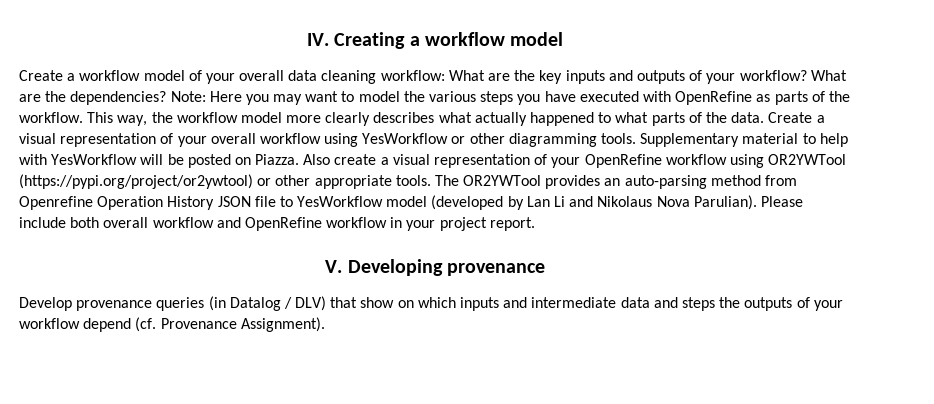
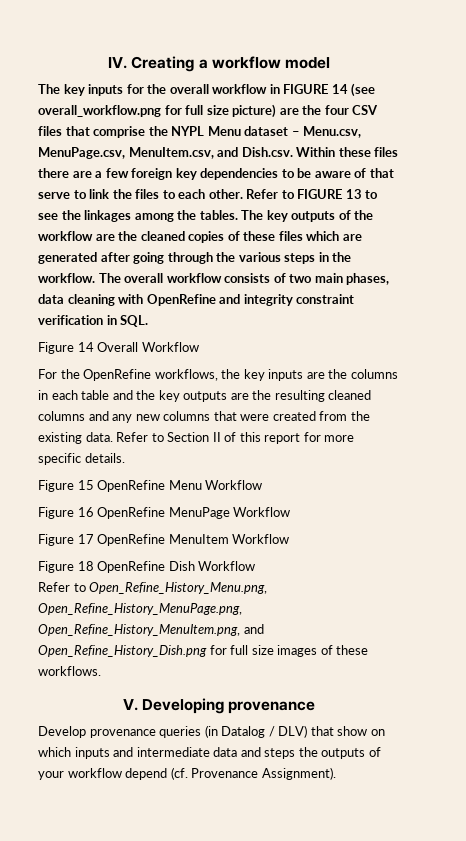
- Create a workflow model of your overall data cleaning workflow: What are the key inputs and outputs of your workflow? What are the dependencies? Note: Here you may want to model the various steps you have executed with OpenRefine as parts of the workflow. This way, the workflow model more clearly describes what actually happened to what parts of the data. Create a visual representation of your overall workflow using YesWorkflow or other diagramming tools. Supplementary material to help with YesWorkflow will be posted on Piazza. Also create a visual representation of your OpenRefine workflow using OR2YWTool (https://pypi.org/project/or2ywtool) or other appropriate tools. The OR2YWTool provides an auto-parsing method from Openrefine Operation History JSON file to YesWorkflow model (developed by Lan Li and Nikolaus Nova Parulian). Please include both overall workflow and OpenRefine workflow in your project report.
+ The key inputs for the overall workflow in FIGURE 14 (see overall_workflow.png for full size picture) are the four CSV files that comprise the NYPL Menu dataset – Menu.csv, MenuPage.csv, MenuItem.csv, and Dish.csv. Within these files there are a few foreign key dependencies to be aware of that serve to link the files to each other. Refer to FIGURE 13 to see the linkages among the tables. The key outputs of the workflow are the cleaned copies of these files which are generated after going through the various steps in the workflow. The overall workflow consists of two main phases, data cleaning with OpenRefine and integrity constraint verification in SQL.
+ Figure 14 Overall Workflow
+ For the OpenRefine workflows, the key inputs are the columns in each table and the key outputs are the resulting cleaned columns and any new columns that were created from the existing data. Refer to Section II of this report for more specific details.
+ Figure 15 OpenRefine Menu Workflow
+ Figure 16 OpenRefine MenuPage Workflow
+ Figure 17 OpenRefine MenuItem Workflow
+ Figure 18 OpenRefine Dish Workflow
+ Refer to Open_Refine_History_Menu.png, Open_Refine_History_MenuPage.png, Open_Refine_History_MenuItem.png, and Open_Refine_History_Dish.png for full size images of these workflows.

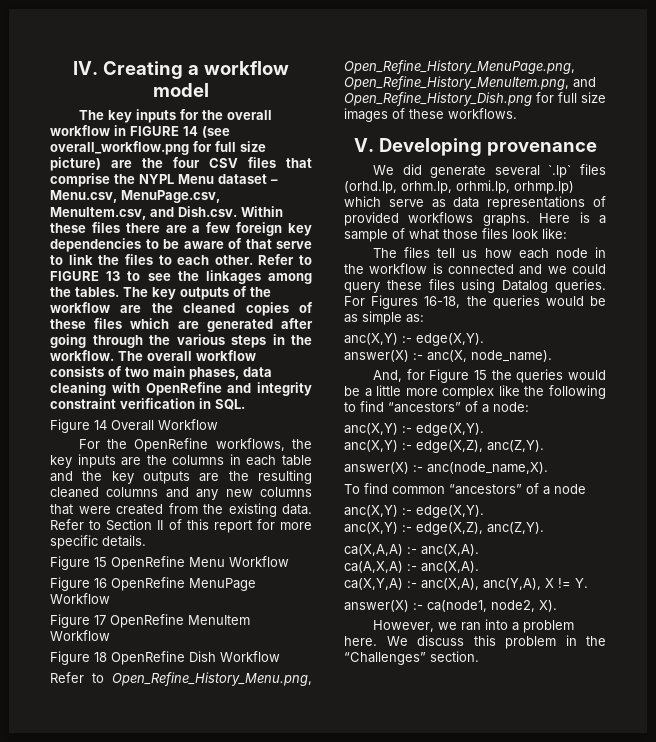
- Develop provenance queries (in Datalog / DLV) that show on which inputs and intermediate data and steps the outputs of your workflow depend (cf. Provenance Assignment).
+ We did generate several `.lp` files (orhd.lp, orhm.lp, orhmi.lp, orhmp.lp) which serve as data representations of provided workflows graphs. Here is a sample of what those files look like:
+ The files tell us how each node in the workflow is connected and we could query these files using Datalog queries. For Figures 16-18, the queries would be as simple as:
+ anc(X,Y) :- edge(X,Y).
+ answer(X) :- anc(X, node_name).
+ And, for Figure 15 the queries would be a little more complex like the following to find “ancestors” of a node:
+ anc(X,Y) :- edge(X,Y).
+ anc(X,Y) :- edge(X,Z), anc(Z,Y).
+ answer(X) :- anc(node_name,X).
+ To find common “ancestors” of a node
+ anc(X,Y) :- edge(X,Y).
+ anc(X,Y) :- edge(X,Z), anc(Z,Y).
+ ca(X,A,A) :- anc(X,A).
+ ca(A,X,A) :- anc(X,A).
+ ca(X,Y,A) :- anc(X,A), anc(Y,A), X != Y.
+ answer(X) :- ca(node1, node2, X).
+ However, we ran into a problem here. We discuss this problem in the “Challenges” section.

